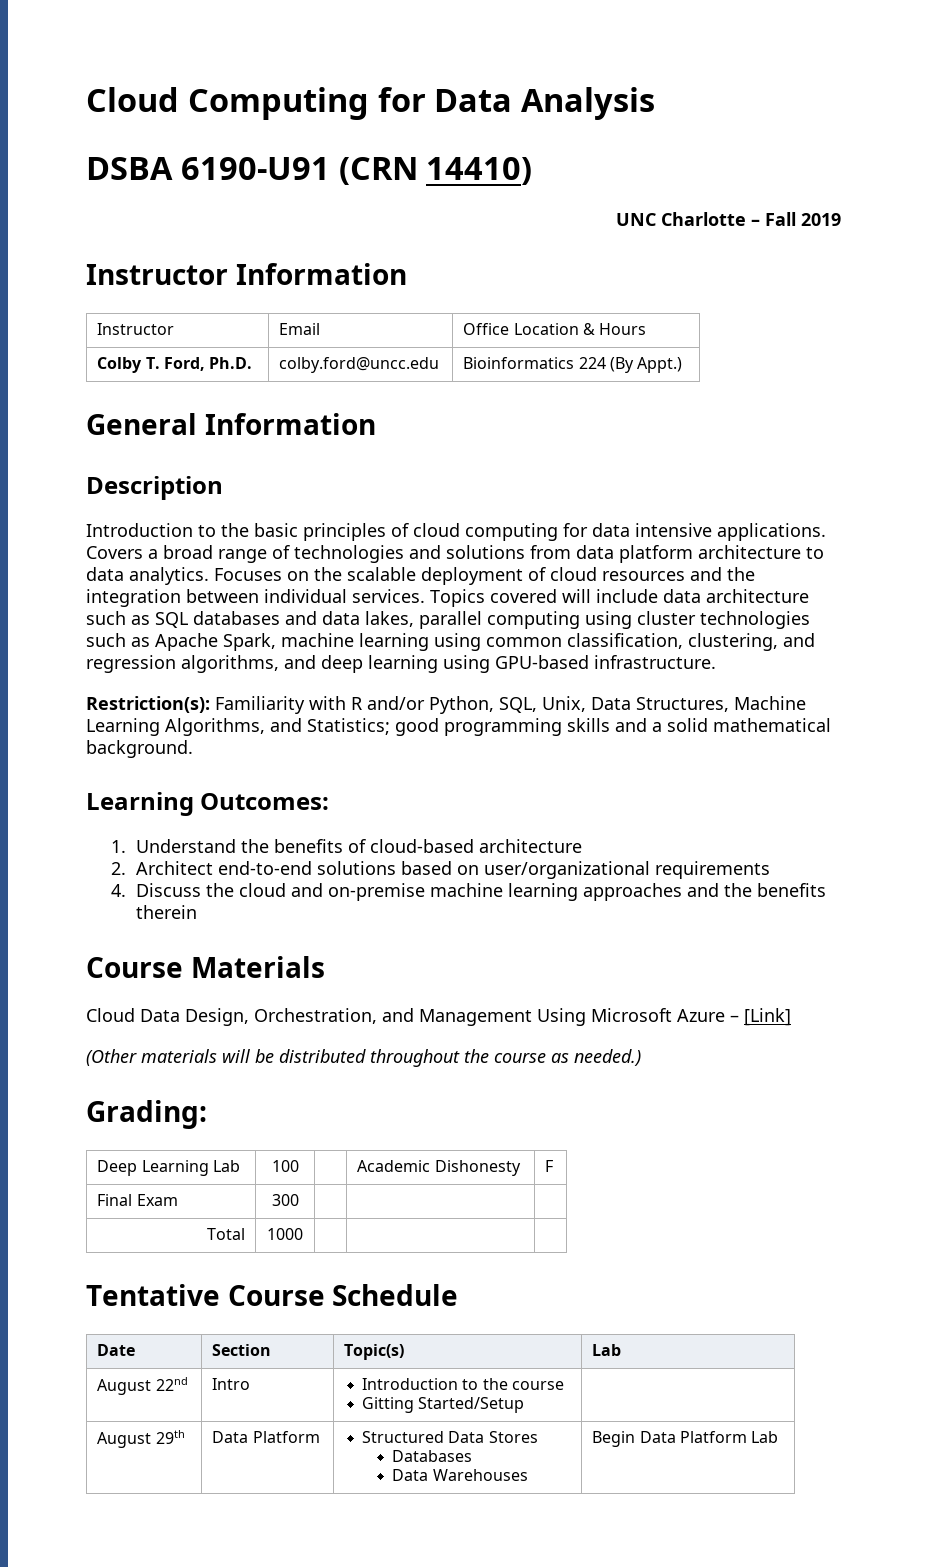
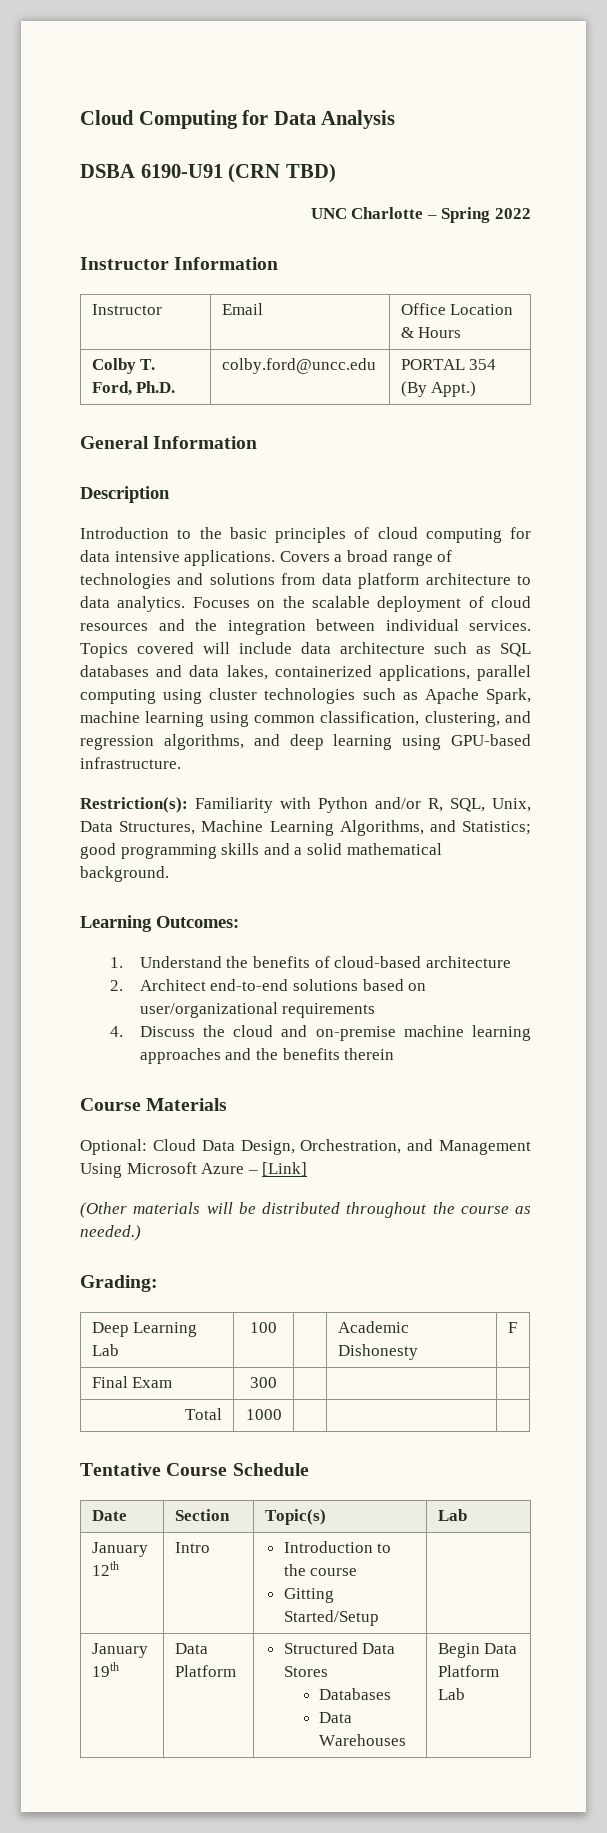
- DSBA 6190-U91 (CRN 14410)
+ DSBA 6190-U91 (CRN TBD)
- UNC Charlotte – Fall 2019
+ UNC Charlotte – Spring 2022
- Colby T. Ford, Ph.D. | colby.ford@uncc.edu | Bioinformatics 224 (By Appt.)
+ Colby T. Ford, Ph.D. | colby.ford@uncc.edu | PORTAL 354 (By Appt.)
- Topics covered will include data architecture such as SQL databases and data lakes, parallel computing using cluster technologies such as Apache Spark, machine learning using common classification, clustering, and regression algorithms, and deep learning using GPU-based infrastructure.
+ Topics covered will include data architecture such as SQL databases and data lakes, containerized applications, parallel computing using cluster technologies such as Apache Spark, machine learning using common classification, clustering, and regression algorithms, and deep learning using GPU-based infrastructure.
- Restriction(s): Familiarity with R and/or Python, SQL, Unix, Data Structures, Machine Learning Algorithms, and Statistics; good programming skills and a solid mathematical background.
+ Restriction(s): Familiarity with Python and/or R, SQL, Unix, Data Structures, Machine Learning Algorithms, and Statistics; good programming skills and a solid mathematical background.
- Cloud Data Design, Orchestration, and Management Using Microsoft Azure – [Link]
+ Optional: Cloud Data Design, Orchestration, and Management Using Microsoft Azure – [Link]
- August 22nd | Intro | Introduction to the course
+ January 12th | Intro | Introduction to the course
- August 29th | Data Platform | Structured Data Stores
+ January 19th | Data Platform | Structured Data Stores

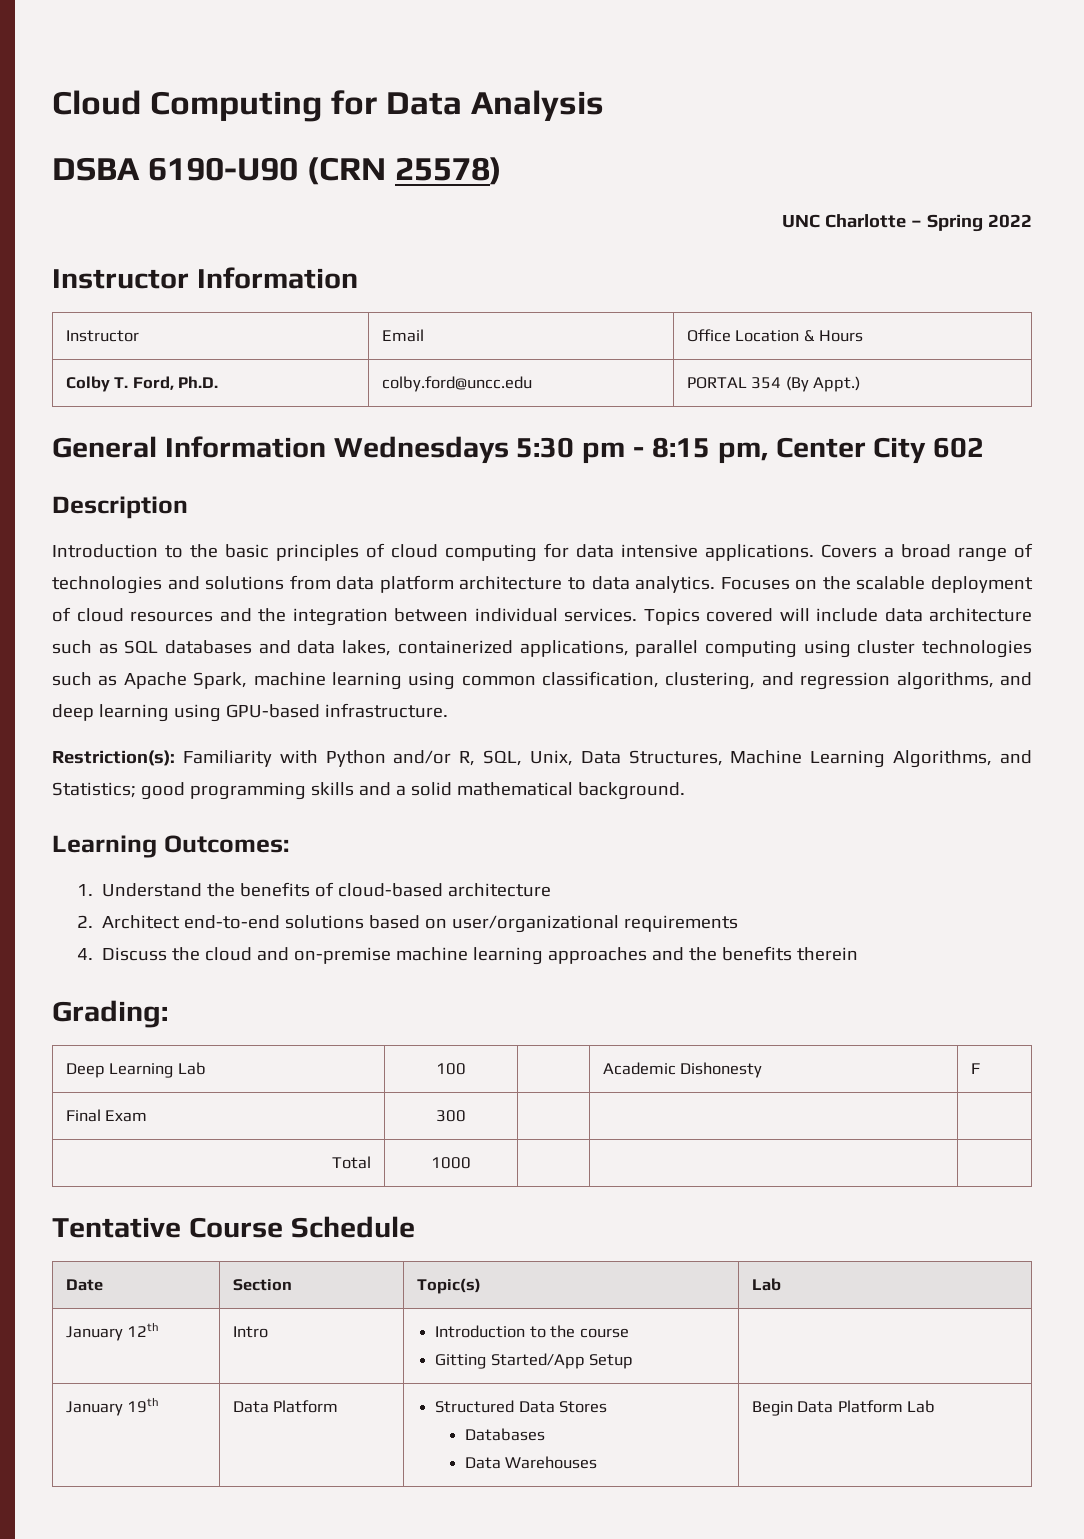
- DSBA 6190-U91 (CRN TBD)
+ DSBA 6190-U90 (CRN 25578)
- General Information
+ General Information Wednesdays 5:30 pm - 8:15 pm, Center City 602
- Course Materials
- Optional: Cloud Data Design, Orchestration, and Management Using Microsoft Azure – [Link]
- (Other materials will be distributed throughout the course as needed.)
  January 12th | Intro | Introduction to the course
- Gitting Started/Setup |
+ Gitting Started/App Setup |

